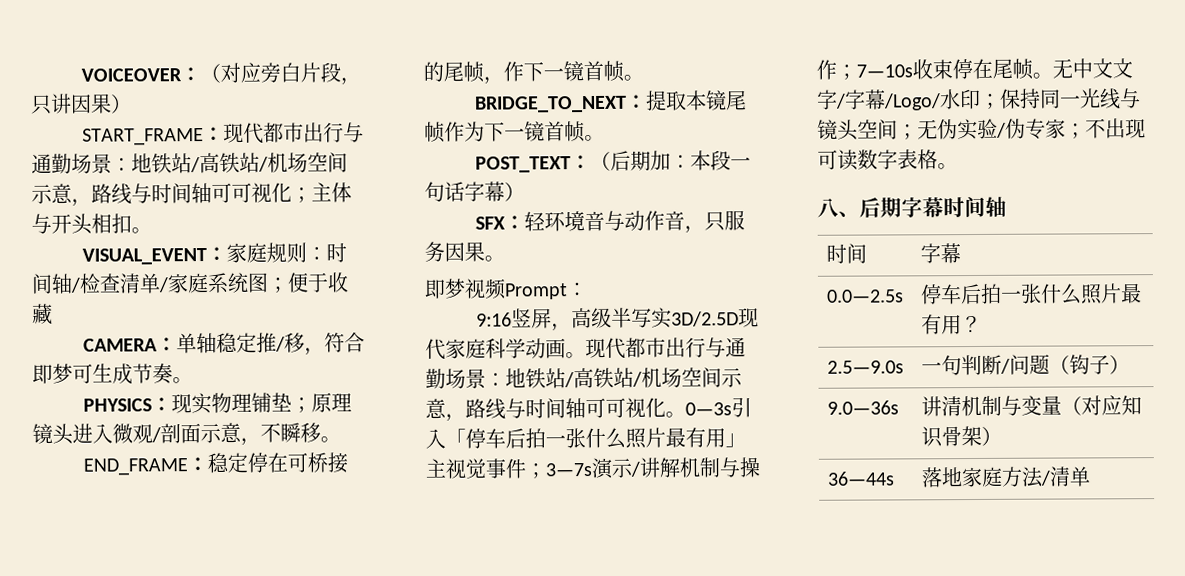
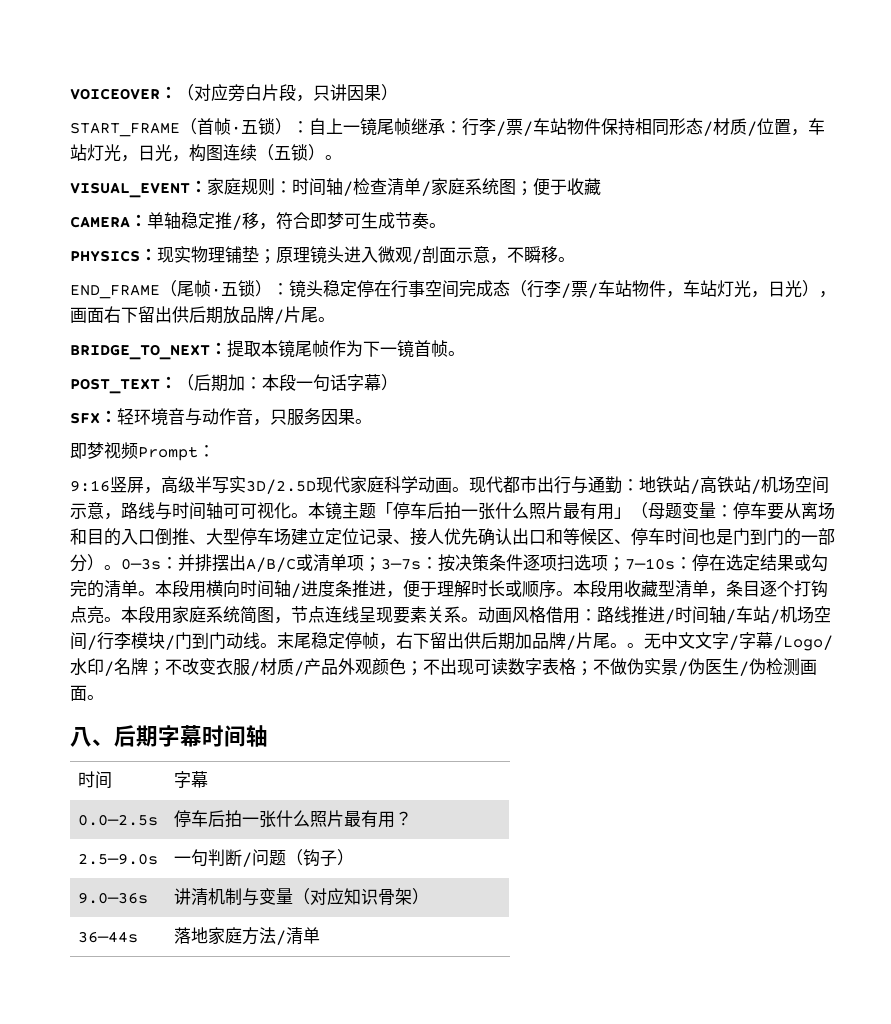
- START_FRAME：现代都市出行与通勤场景：地铁站/高铁站/机场空间示意，路线与时间轴可可视化；主体与开头相扣。
+ START_FRAME（首帧·五锁）：自上一镜尾帧继承：行李/票/车站物件保持相同形态/材质/位置，车站灯光，日光，构图连续（五锁）。
- END_FRAME：稳定停在可桥接的尾帧，作下一镜首帧。
+ END_FRAME（尾帧·五锁）：镜头稳定停在行事空间完成态（行李/票/车站物件，车站灯光，日光），画面右下留出供后期放品牌/片尾。
- 现代都市出行与通勤场景：地铁站/高铁站/机场空间示意，路线与时间轴可可视化。
+ 现代都市出行与通勤：地铁站/高铁站/机场空间示意，路线与时间轴可可视化。
- 0—3s引入「停车后拍一张什么照片最有用」主视觉事件；3—7s演示/讲解机制与操作；7—10s收束停在尾帧。
+ 本镜主题「停车后拍一张什么照片最有用」（母题变量：停车要从离场和目的入口倒推、大型停车场建立定位记录、接人优先确认出口和等候区、停车时间也是门到门的一部分）。0—3s：并排摆出A/B/C或清单项；3—7s：按决策条件逐项扫选项；7—10s：停在选定结果或勾完的清单。本段用横向时间轴/进度条推进，便于理解时长或顺序。本段用收藏型清单，条目逐个打钩点亮。本段用家庭系统简图，节点连线呈现要素关系。动画风格借用：路线推进/时间轴/车站/机场空间/行李模块/门到门动线。末尾稳定停帧，右下留出供后期加品牌/片尾。。
- 无中文文字/字幕/Logo/水印；保持同一光线与镜头空间；无伪实验/伪专家；不出现可读数字表格。
+ 无中文文字/字幕/Logo/水印/名牌；不改变衣服/材质/产品外观颜色；不出现可读数字表格；不做伪实景/伪医生/伪检测画面。

